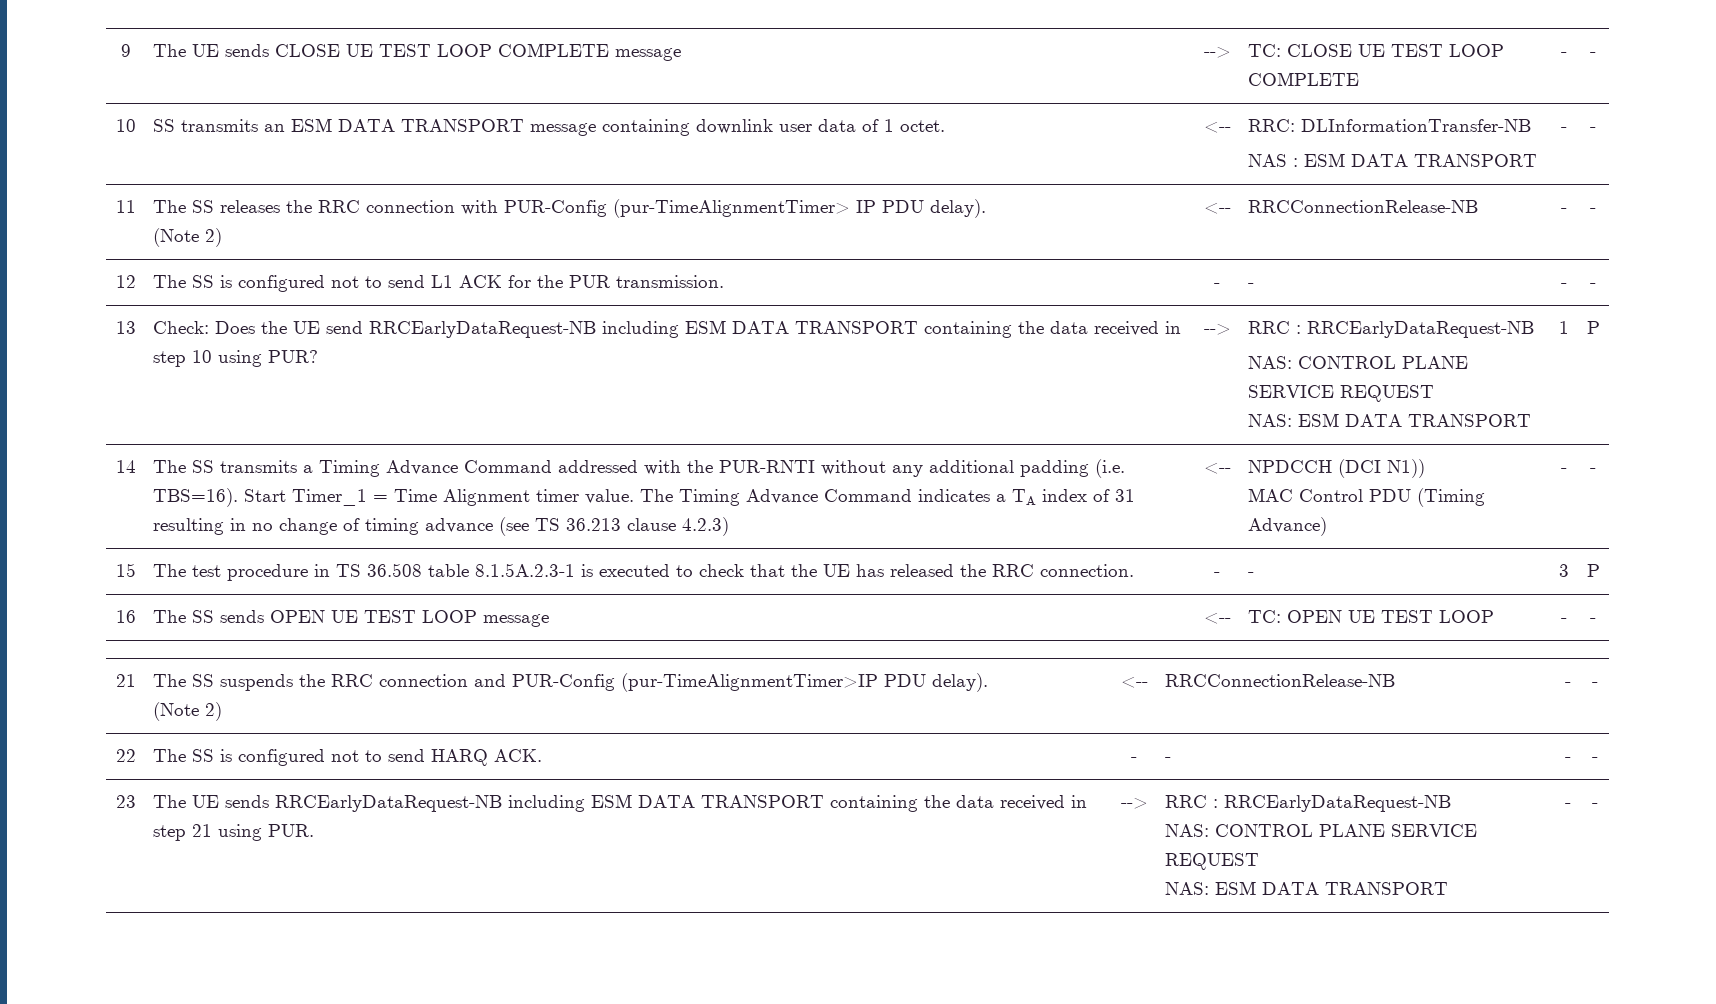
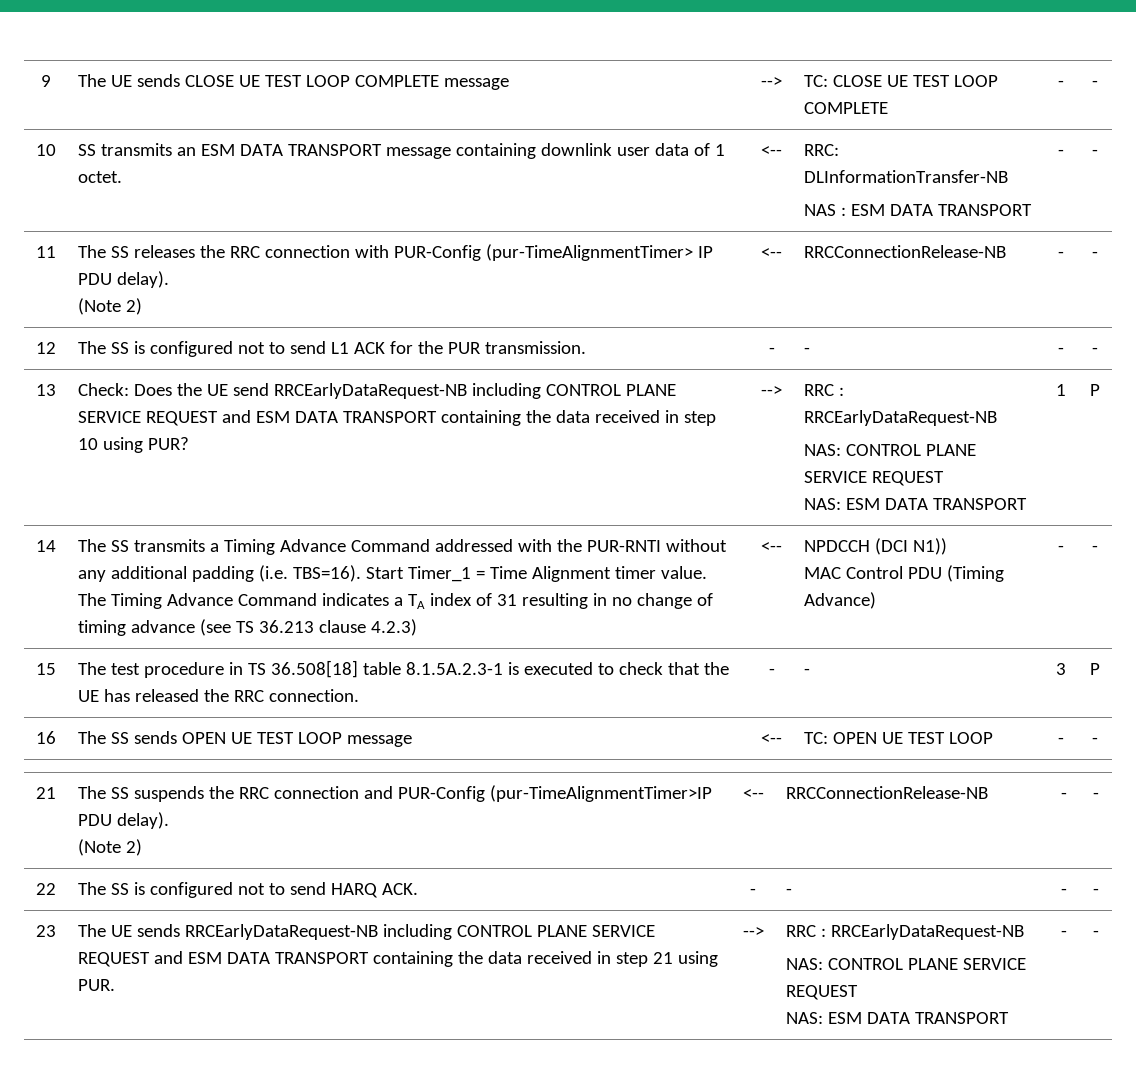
- 13 | Check: Does the UE send RRCEarlyDataRequest-NB including ESM DATA TRANSPORT containing the data received in step 10 using PUR? | --> | RRC : RRCEarlyDataRequest-NB
+ 13 | Check: Does the UE send RRCEarlyDataRequest-NB including CONTROL PLANE SERVICE REQUEST and ESM DATA TRANSPORT containing the data received in step 10 using PUR? | --> | RRC : RRCEarlyDataRequest-NB
- 15 | The test procedure in TS 36.508 table 8.1.5A.2.3-1 is executed to check that the UE has released the RRC connection. | - | - | 3 | P
+ 15 | The test procedure in TS 36.508[18] table 8.1.5A.2.3-1 is executed to check that the UE has released the RRC connection. | - | - | 3 | P
- 23 | The UE sends RRCEarlyDataRequest-NB including ESM DATA TRANSPORT containing the data received in step 21 using PUR. | --> | RRC : RRCEarlyDataRequest-NB
+ 23 | The UE sends RRCEarlyDataRequest-NB including CONTROL PLANE SERVICE REQUEST and ESM DATA TRANSPORT containing the data received in step 21 using PUR. | --> | RRC : RRCEarlyDataRequest-NB

